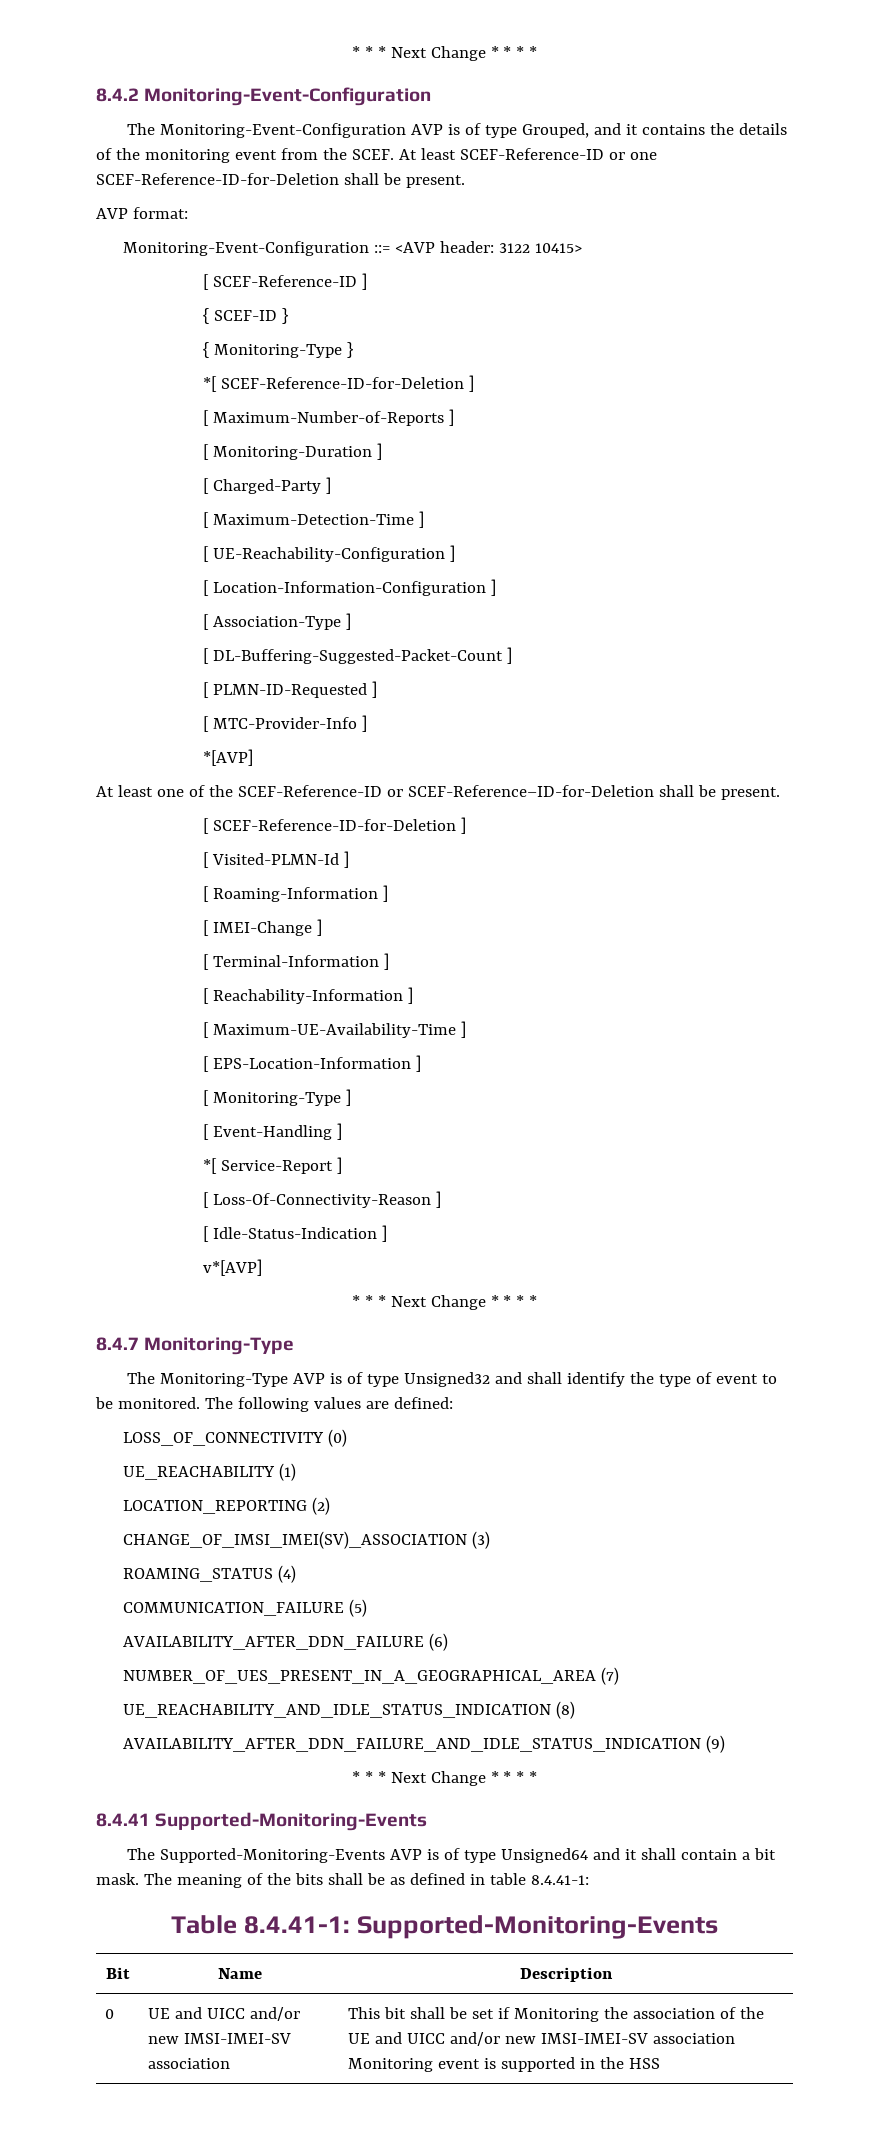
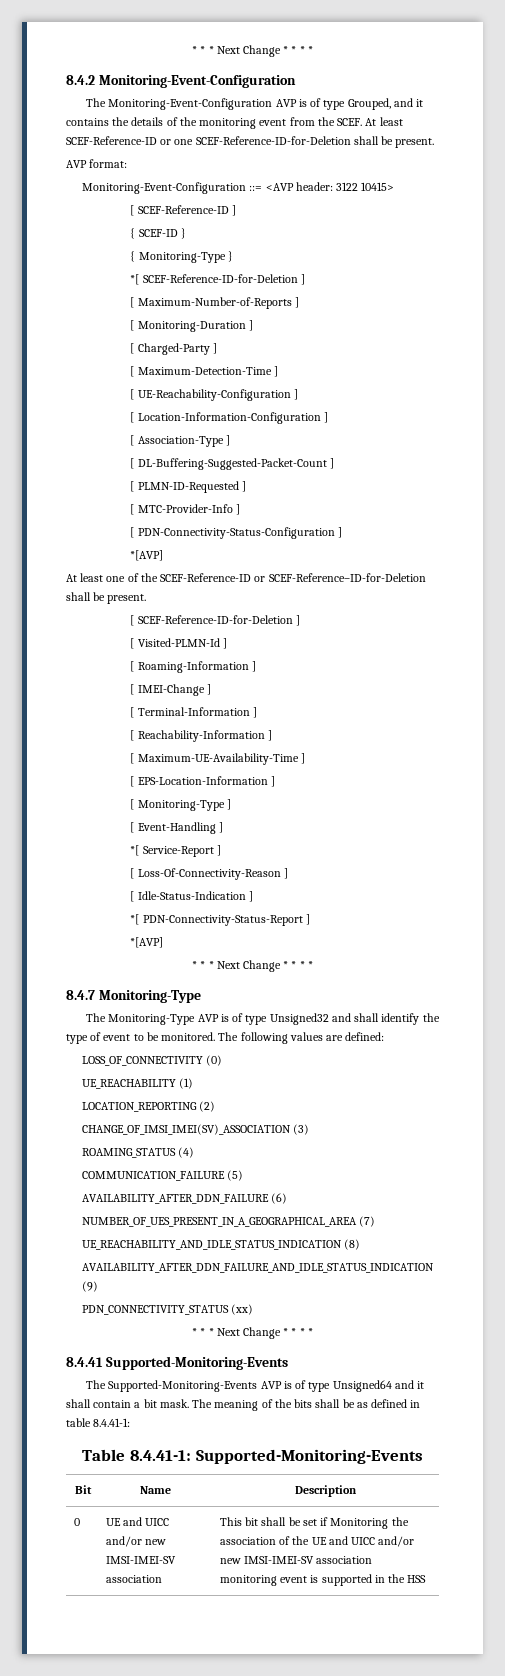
+ [ PDN-Connectivity-Status-Configuration ]
- v*[AVP]
+ *[ PDN-Connectivity-Status-Report ]
+ *[AVP]
+ PDN_CONNECTIVITY_STATUS (xx)
- 0 | UE and UICC and/or new IMSI-IMEI-SV association | This bit shall be set if Monitoring the association of the UE and UICC and/or new IMSI-IMEI-SV association Monitoring event is supported in the HSS
+ 0 | UE and UICC and/or new IMSI-IMEI-SV association | This bit shall be set if Monitoring the association of the UE and UICC and/or new IMSI-IMEI-SV association monitoring event is supported in the HSS

